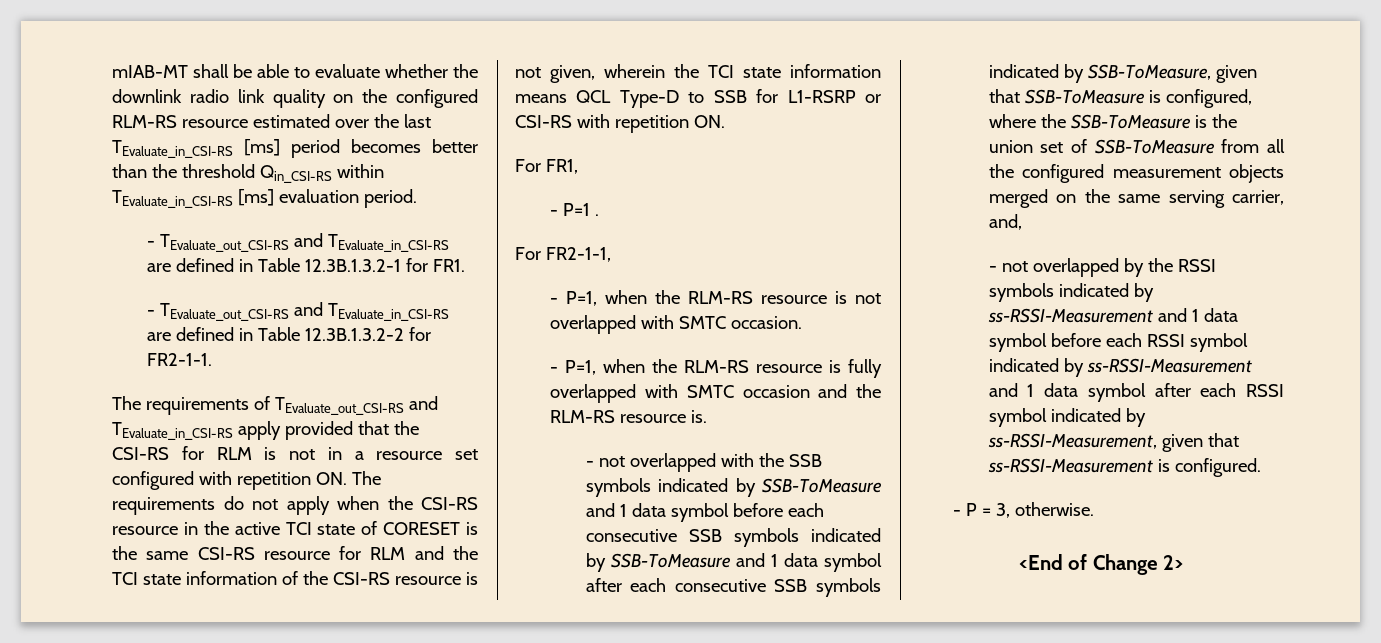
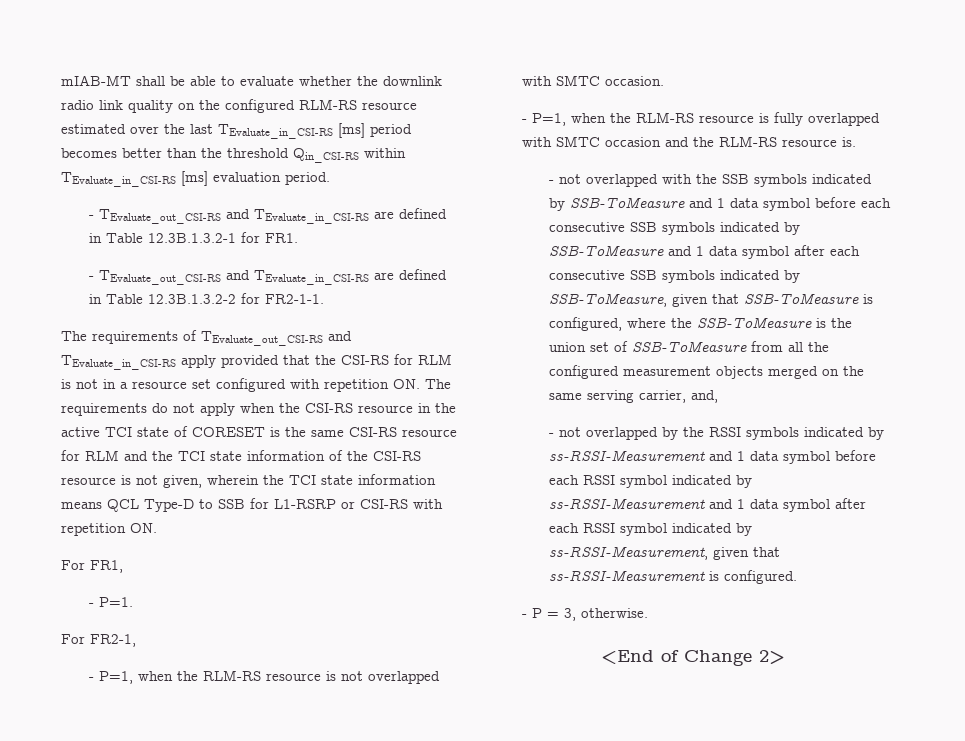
- - P=1 .
- For FR2-1-1,
+ - P=1.
+ For FR2-1,

